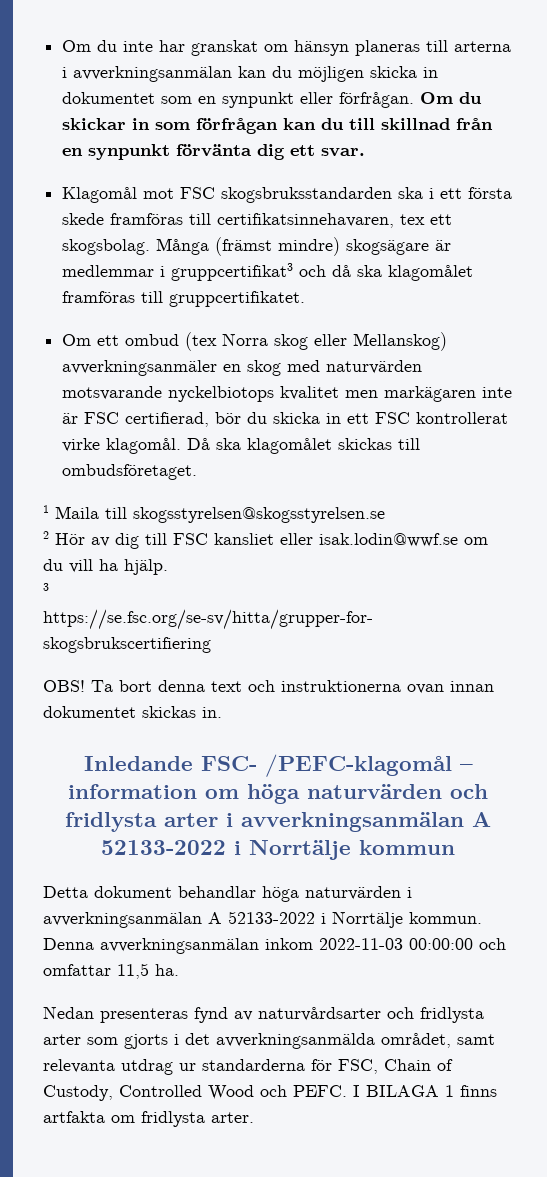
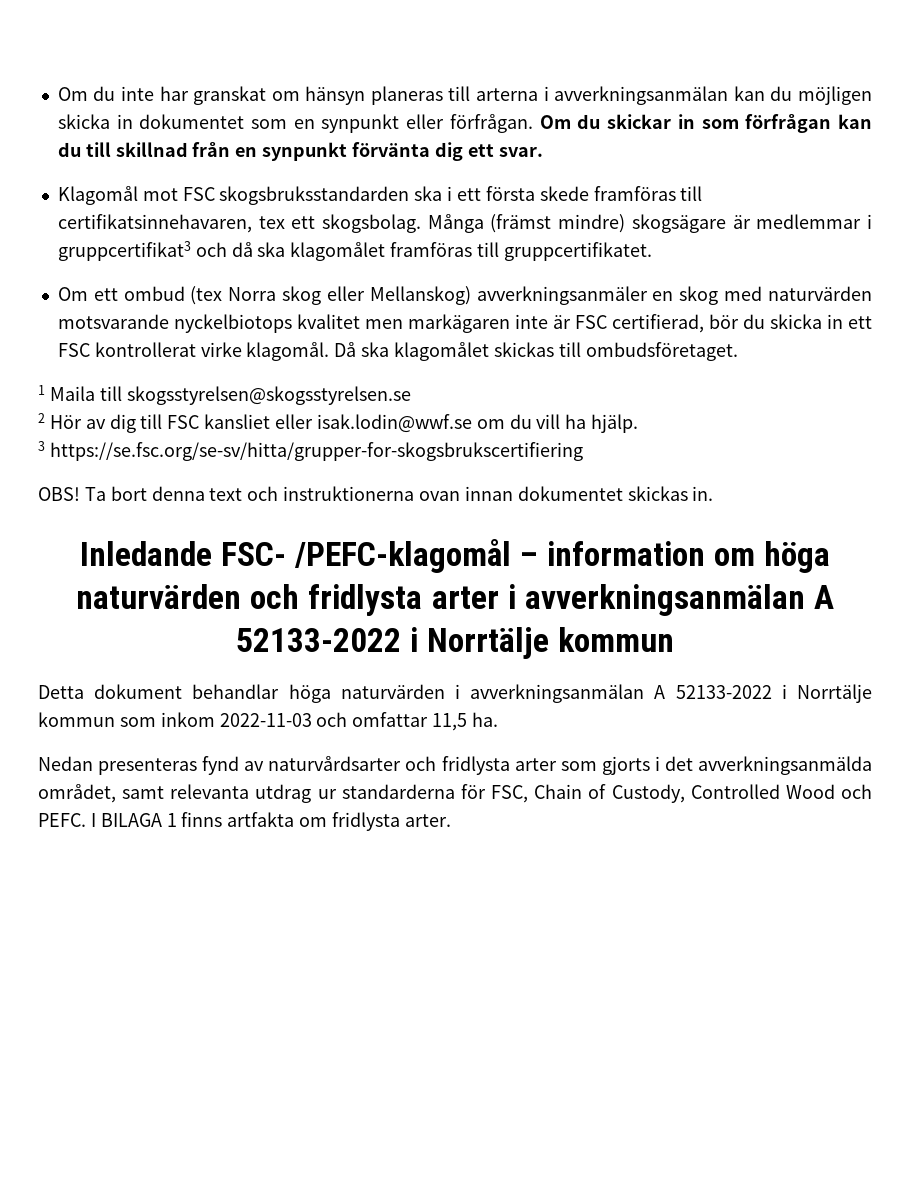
- Detta dokument behandlar höga naturvärden i avverkningsanmälan A 52133-2022 i Norrtälje kommun. Denna avverkningsanmälan inkom 2022-11-03 00:00:00 och omfattar 11,5 ha.
+ Detta dokument behandlar höga naturvärden i avverkningsanmälan A 52133-2022 i Norrtälje kommun som inkom 2022-11-03 och omfattar 11,5 ha.

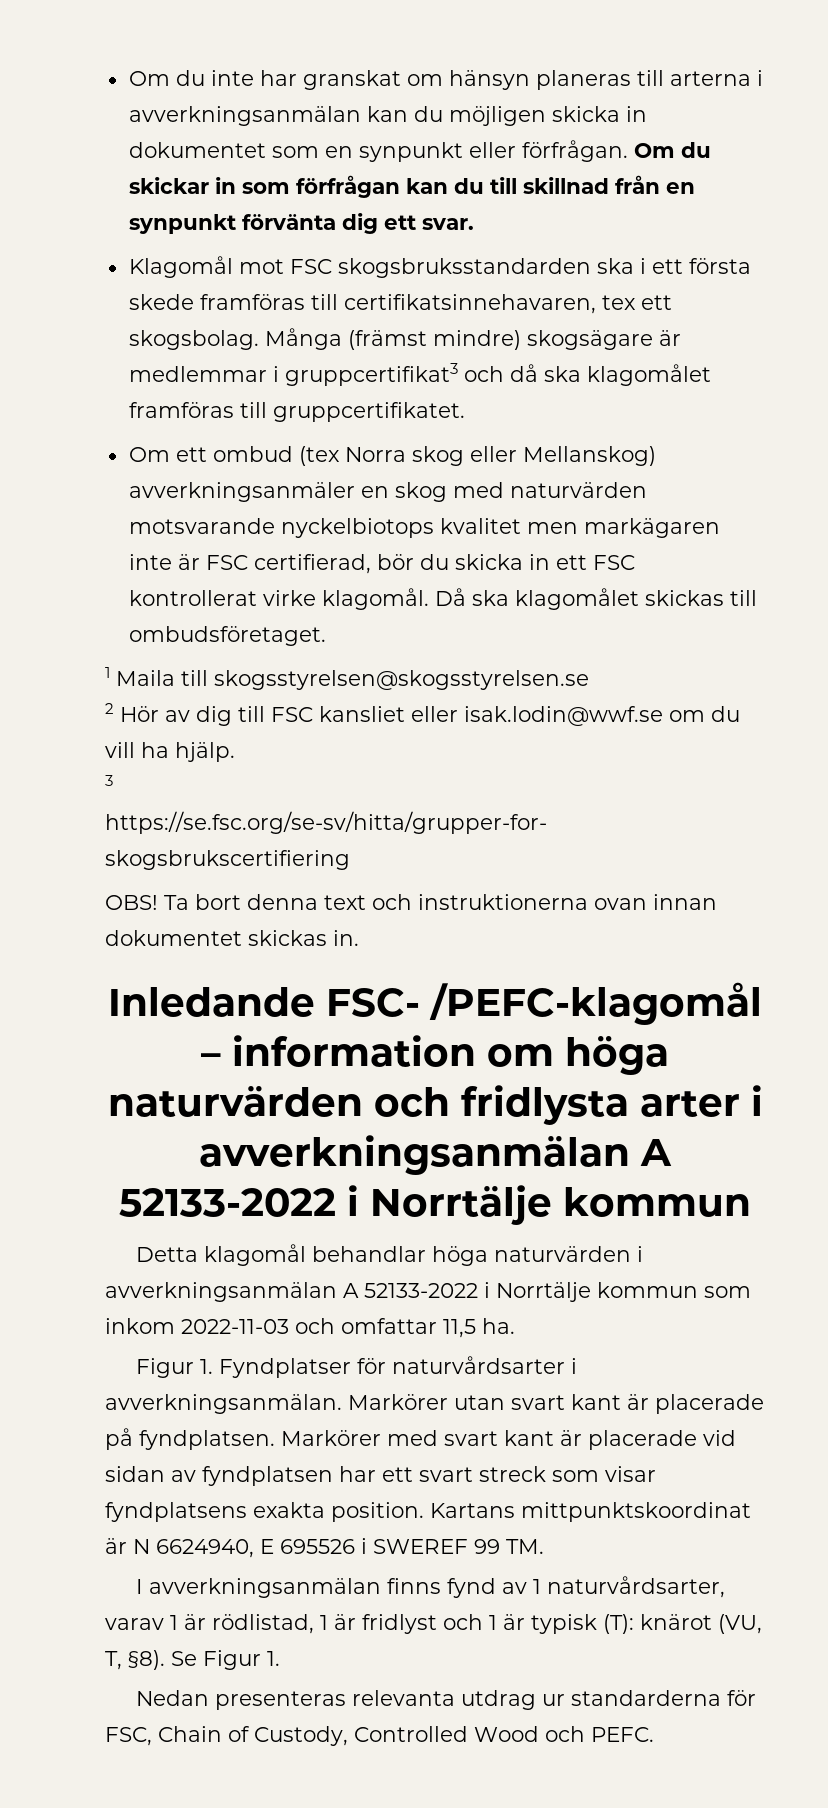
- Detta dokument behandlar höga naturvärden i avverkningsanmälan A 52133-2022 i Norrtälje kommun som inkom 2022-11-03 och omfattar 11,5 ha.
+ Detta klagomål behandlar höga naturvärden i avverkningsanmälan A 52133-2022 i Norrtälje kommun som inkom 2022-11-03 och omfattar 11,5 ha.
- Nedan presenteras fynd av naturvårdsarter och fridlysta arter som gjorts i det avverkningsanmälda området, samt relevanta utdrag ur standarderna för FSC, Chain of Custody, Controlled Wood och PEFC. I BILAGA 1 finns artfakta om fridlysta arter.
+ Figur 1. Fyndplatser för naturvårdsarter i avverkningsanmälan. Markörer utan svart kant är placerade på fyndplatsen. Markörer med svart kant är placerade vid sidan av fyndplatsen har ett svart streck som visar fyndplatsens exakta position. Kartans mittpunktskoordinat är N 6624940, E 695526 i SWEREF 99 TM.
+ I avverkningsanmälan finns fynd av 1 naturvårdsarter, varav 1 är rödlistad, 1 är fridlyst och 1 är typisk (T): knärot (VU, T, §8). Se Figur 1.
+ Nedan presenteras relevanta utdrag ur standarderna för FSC, Chain of Custody, Controlled Wood och PEFC.

